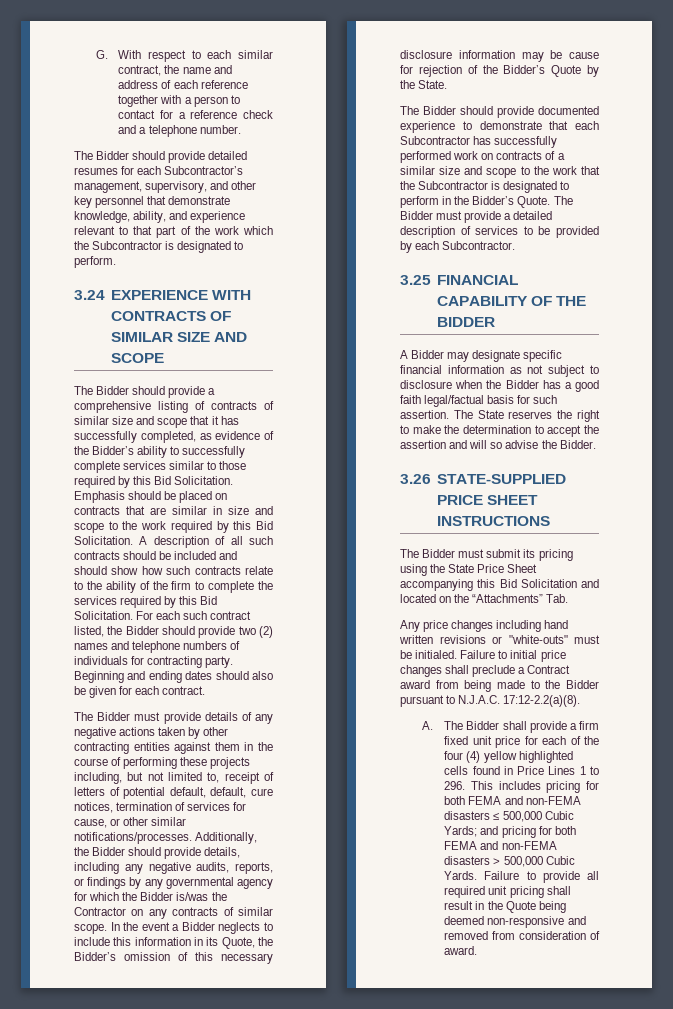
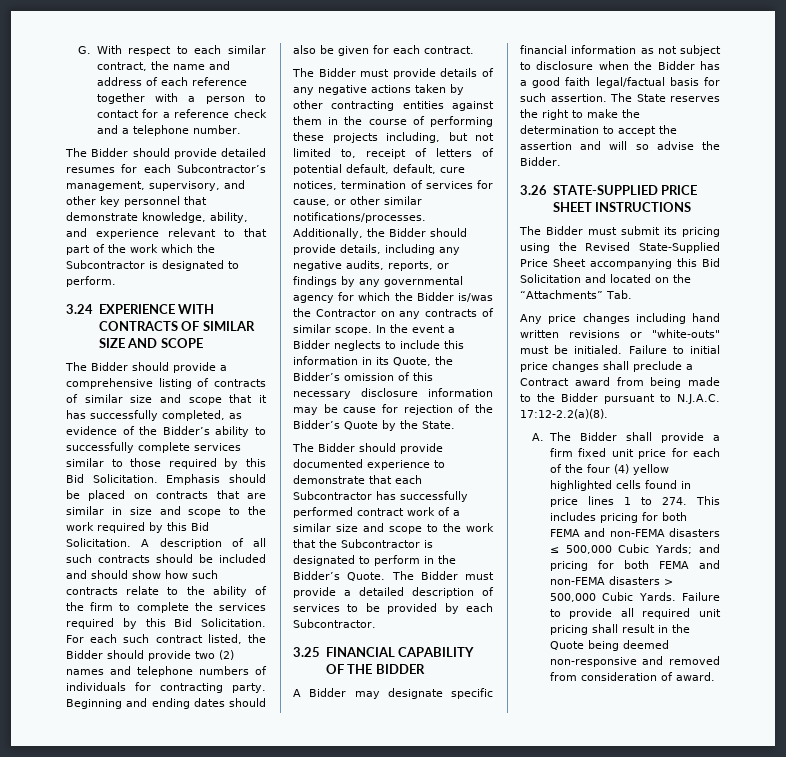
- The Bidder should provide documented experience to demonstrate that each Subcontractor has successfully performed work on contracts of a similar size and scope to the work that the Subcontractor is designated to perform in the Bidder’s Quote.
+ The Bidder should provide documented experience to demonstrate that each Subcontractor has successfully performed contract work of a similar size and scope to the work that the Subcontractor is designated to perform in the Bidder’s Quote.
- The Bidder must submit its pricing using the State Price Sheet accompanying this Bid Solicitation and located on the “Attachments” Tab.
+ The Bidder must submit its pricing using the Revised State-Supplied Price Sheet accompanying this Bid Solicitation and located on the “Attachments” Tab.
- A. The Bidder shall provide a firm fixed unit price for each of the four (4) yellow highlighted cells found in Price Lines 1 to 296. This includes pricing for both FEMA and non-FEMA disasters ≤ 500,000 Cubic Yards; and pricing for both FEMA and non-FEMA disasters > 500,000 Cubic Yards.
+ A. The Bidder shall provide a firm fixed unit price for each of the four (4) yellow highlighted cells found in price lines 1 to 274. This includes pricing for both FEMA and non-FEMA disasters ≤ 500,000 Cubic Yards; and pricing for both FEMA and non-FEMA disasters > 500,000 Cubic Yards.

